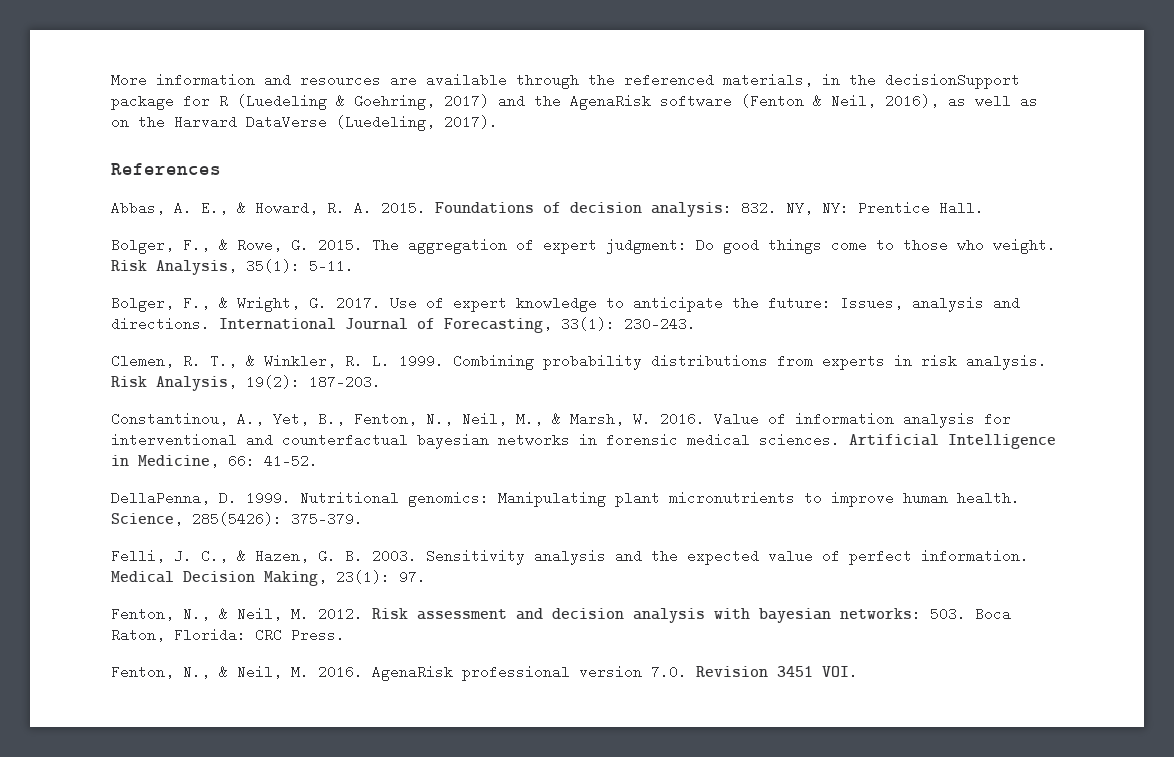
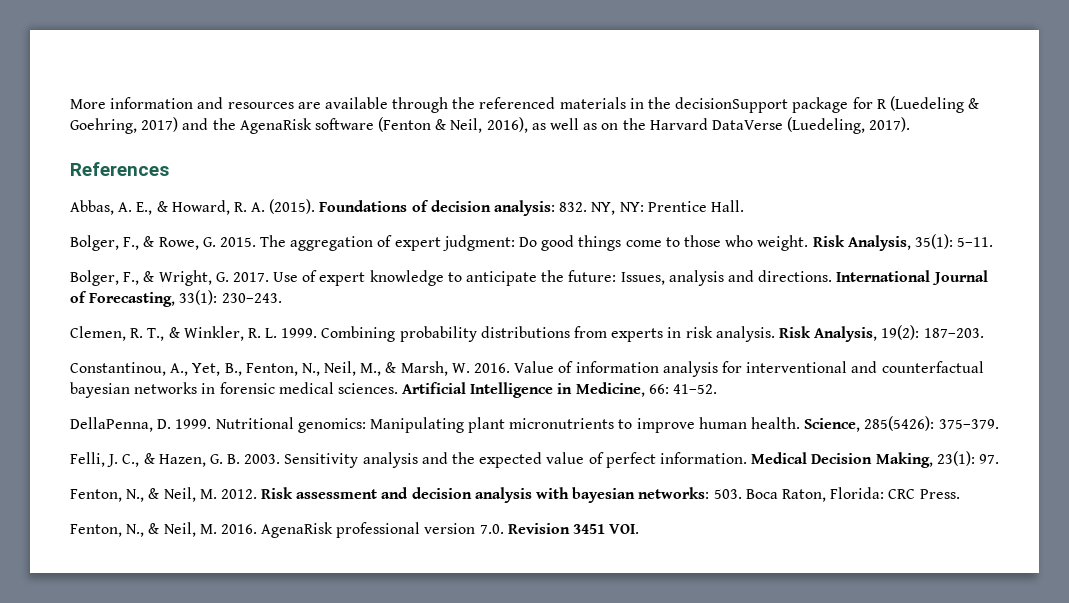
- More information and resources are available through the referenced materials, in the decisionSupport package for R (Luedeling & Goehring, 2017) and the AgenaRisk software (Fenton & Neil, 2016), as well as on the Harvard DataVerse (Luedeling, 2017).
+ More information and resources are available through the referenced materials in the decisionSupport package for R (Luedeling & Goehring, 2017) and the AgenaRisk software (Fenton & Neil, 2016), as well as on the Harvard DataVerse (Luedeling, 2017).
- Abbas, A. E., & Howard, R. A. 2015.
+ Abbas, A. E., & Howard, R. A. (2015).

